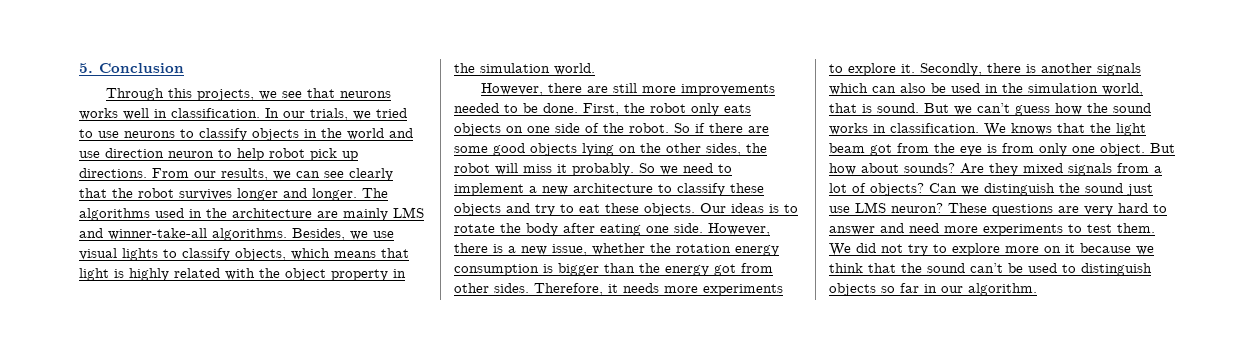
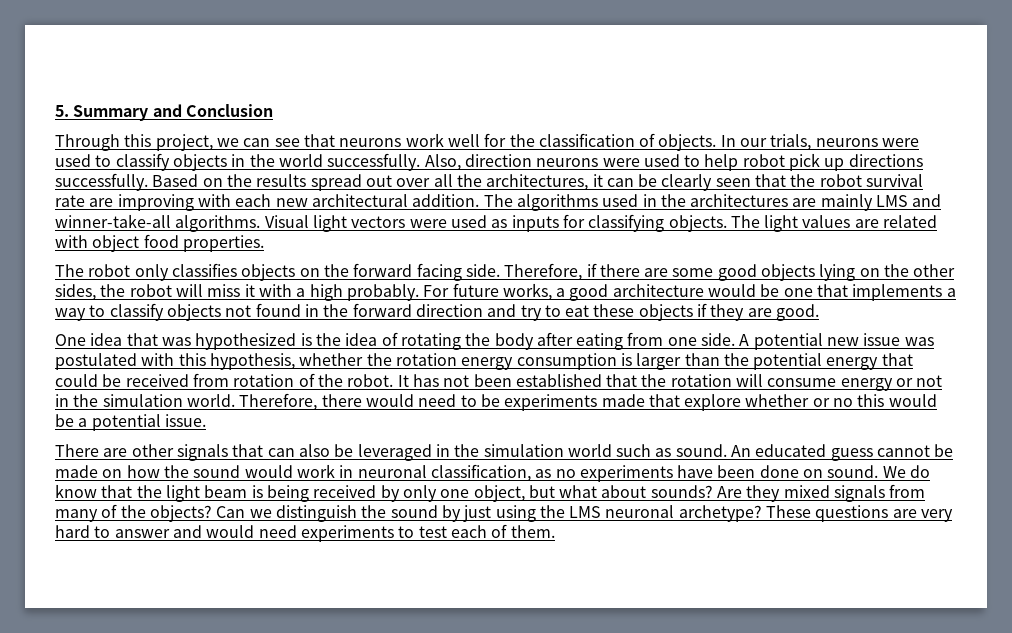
- 5. Conclusion
+ 5. Summary and Conclusion
- Through this projects, we see that neurons works well in classification. In our trials, we tried to use neurons to classify objects in the world and use direction neuron to help robot pick up directions. From our results, we can see clearly that the robot survives longer and longer.
+ Through this project, we can see that neurons work well for the classification of objects. In our trials, neurons were used to classify objects in the world successfully. Also, direction neurons were used to help robot pick up directions successfully. Based on the results spread out over all the architectures, it can be clearly seen that the robot survival rate are improving with each new architectural addition.
- The algorithms used in the architecture are mainly LMS and winner-take-all algorithms.
+ The algorithms used in the architectures are mainly LMS and winner-take-all algorithms.
- Besides, we use visual lights to classify objects, which means that light is highly related with the object property in the simulation world.
- However, there are still more improvements needed to be done. First, the robot only eats objects on one side of the robot. So if there are some good objects lying on the other sides, the robot will miss it probably. So we need to implement a new architecture to classify these objects and try to eat these objects. Our ideas is to rotate the body after eating one side.
+ Visual light vectors were used as inputs for classifying objects. The light values are related with object food properties.
+ The robot only classifies objects on the forward facing side. Therefore, if there are some good objects lying on the other sides, the robot will miss it with a high probably. For future works, a good architecture would be one that implements a way to classify objects not found in the forward direction and try to eat these objects if they are good.
+ One idea that was hypothesized is the idea of rotating the body after eating from one side.
- However, there is a new issue, whether the rotation energy consumption is bigger than the energy got from other sides. Therefore, it needs more experiments to explore it. Secondly, there is another signals which can also be used in the simulation world, that is sound. But we can’t guess how the sound works in classification. We knows that the light beam got from the eye is from only one object. But how about sounds?
+ A potential new issue was postulated with this hypothesis, whether the rotation energy consumption is larger than the potential energy that could be received from rotation of the robot. It has not been established that the rotation will consume energy or not in the simulation world. Therefore, there would need to be experiments made that explore whether or no this would be a potential issue.
+ There are other signals that can also be leveraged in the simulation world such as sound. An educated guess cannot be made on how the sound would work in neuronal classification, as no experiments have been done on sound. We do know that the light beam is being received by only one object, but what about sounds?
- Are they mixed signals from a lot of objects?
+ Are they mixed signals from many of the objects?
- Can we distinguish the sound just use LMS neuron?
+ Can we distinguish the sound by just using the LMS neuronal archetype?
- These questions are very hard to answer and need more experiments to test them. We did not try to explore more on it because we think that the sound can’t be used to distinguish objects so far in our algorithm.
+ These questions are very hard to answer and would need experiments to test each of them.

